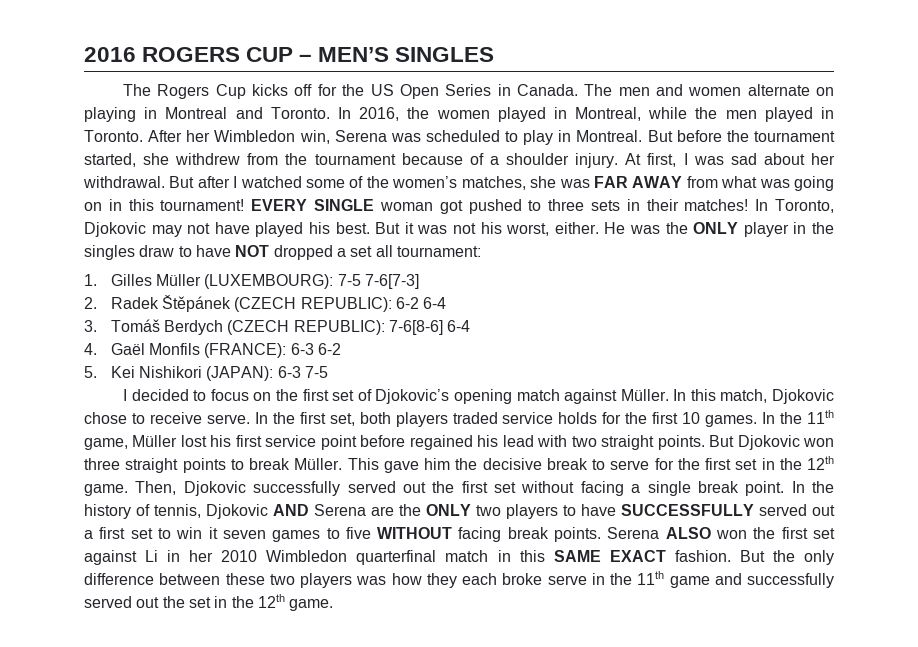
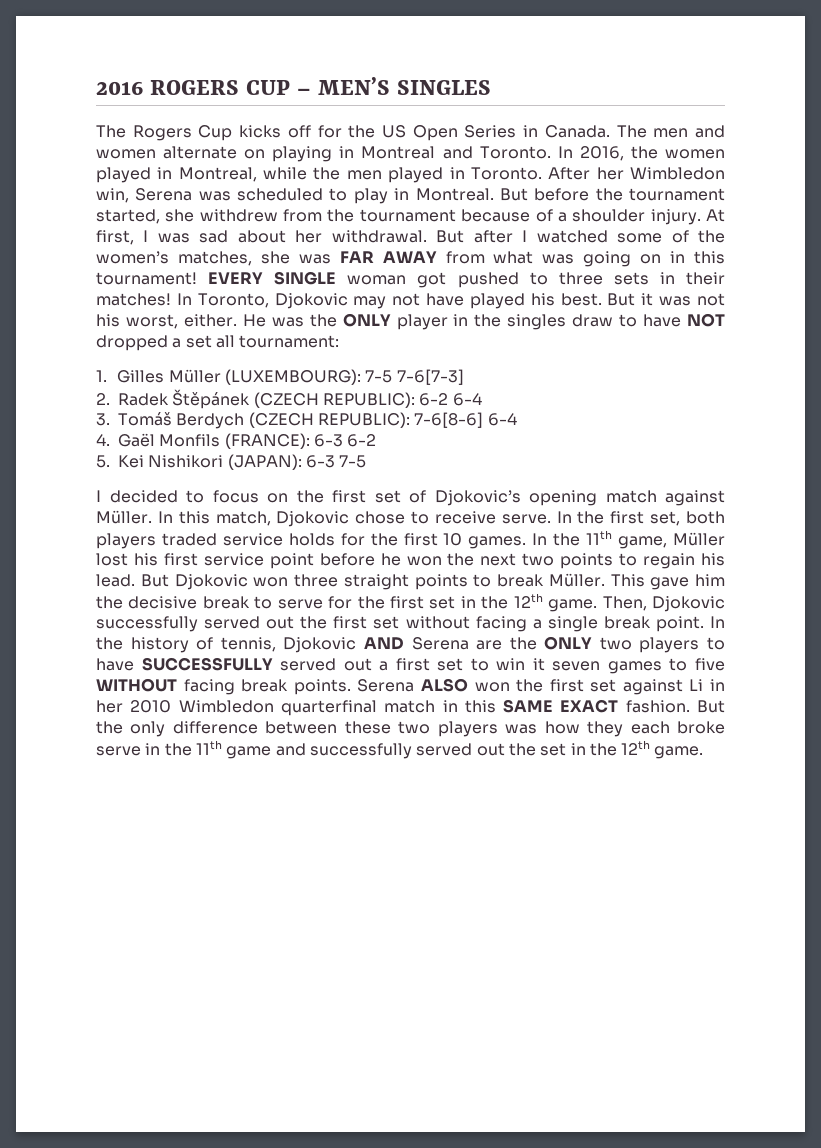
- In the 11th game, Müller lost his first service point before regained his lead with two straight points.
+ In the 11th game, Müller lost his first service point before he won the next two points to regain his lead.

